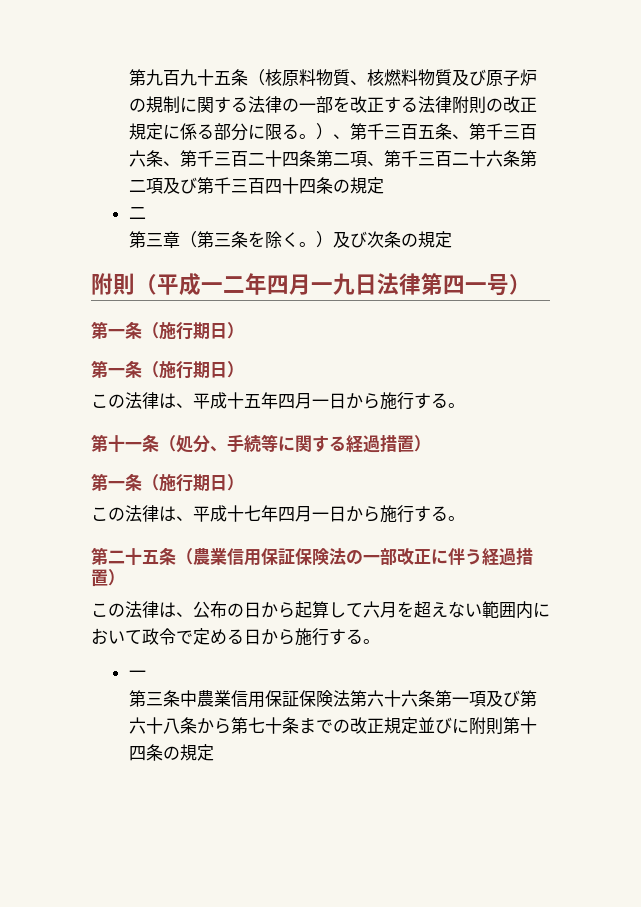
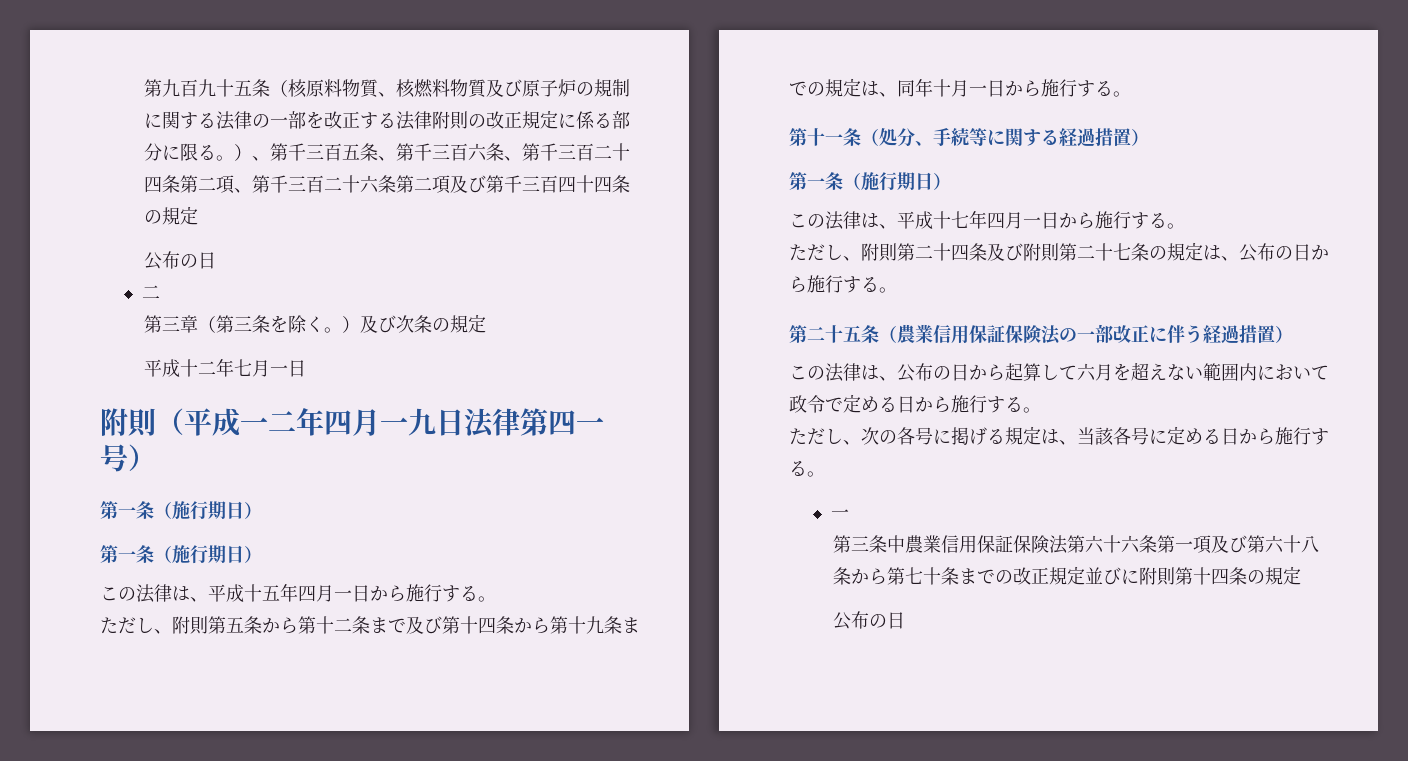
  第九百九十五条（核原料物質、核燃料物質及び原子炉の規制に関する法律の一部を改正する法律附則の改正規定に係る部分に限る。）、第千三百五条、第千三百六条、第千三百二十四条第二項、第千三百二十六条第二項及び第千三百四十四条の規定
+ 公布の日
+ 平成十二年七月一日
+ ただし、附則第五条から第十二条まで及び第十四条から第十九条までの規定は、同年十月一日から施行する。
+ ただし、附則第二十四条及び附則第二十七条の規定は、公布の日から施行する。
+ ただし、次の各号に掲げる規定は、当該各号に定める日から施行する。
  第三条中農業信用保証保険法第六十六条第一項及び第六十八条から第七十条までの改正規定並びに附則第十四条の規定
+ 公布の日

